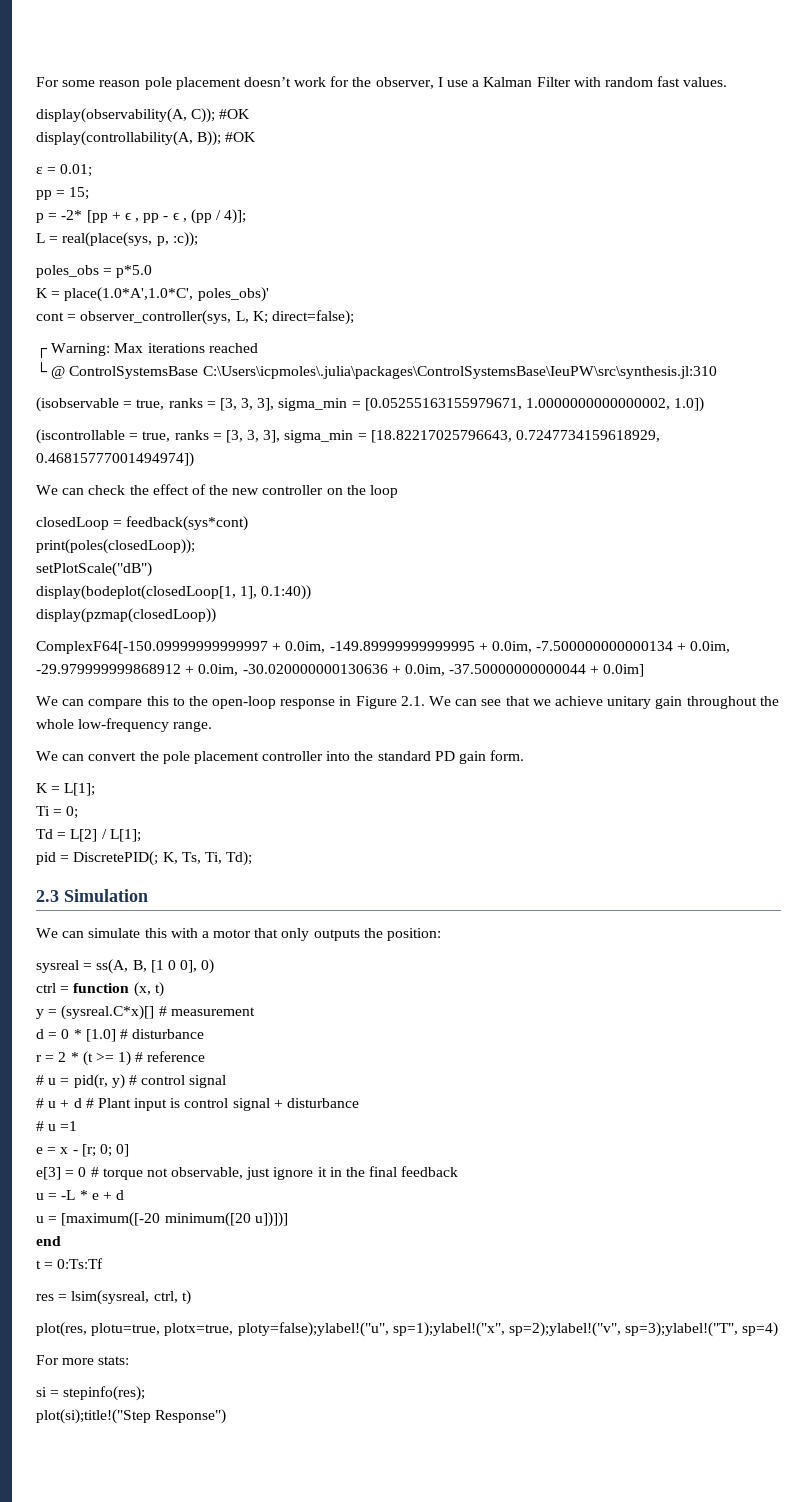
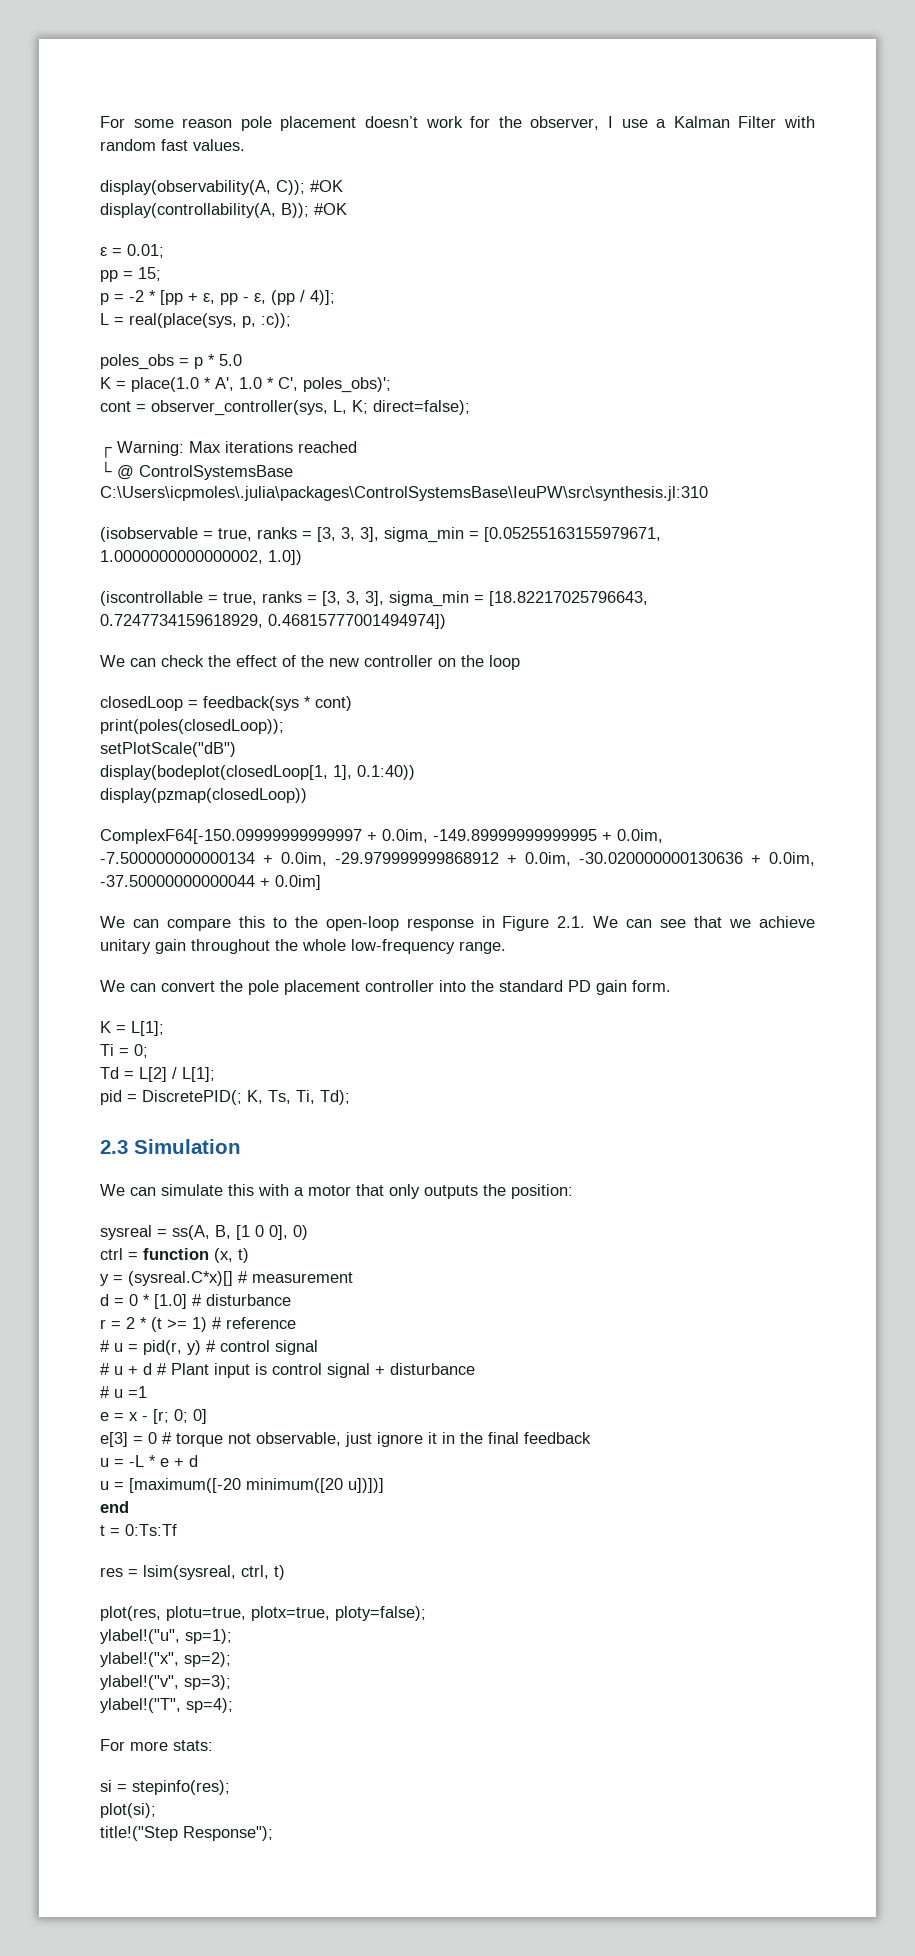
- p = -2* [pp + ϵ , pp - ϵ , (pp / 4)];
+ p = -2 * [pp + ε, pp - ε, (pp / 4)];
- poles_obs = p*5.0
- K = place(1.0*A',1.0*C', poles_obs)'
+ poles_obs = p * 5.0
+ K = place(1.0 * A', 1.0 * C', poles_obs)';
- closedLoop = feedback(sys*cont)
+ closedLoop = feedback(sys * cont)
- plot(res, plotu=true, plotx=true, ploty=false);ylabel!("u", sp=1);ylabel!("x", sp=2);ylabel!("v", sp=3);ylabel!("T", sp=4)
+ plot(res, plotu=true, plotx=true, ploty=false);
+ ylabel!("u", sp=1);
+ ylabel!("x", sp=2);
+ ylabel!("v", sp=3);
+ ylabel!("T", sp=4);
- plot(si);title!("Step Response")
+ plot(si);
+ title!("Step Response");

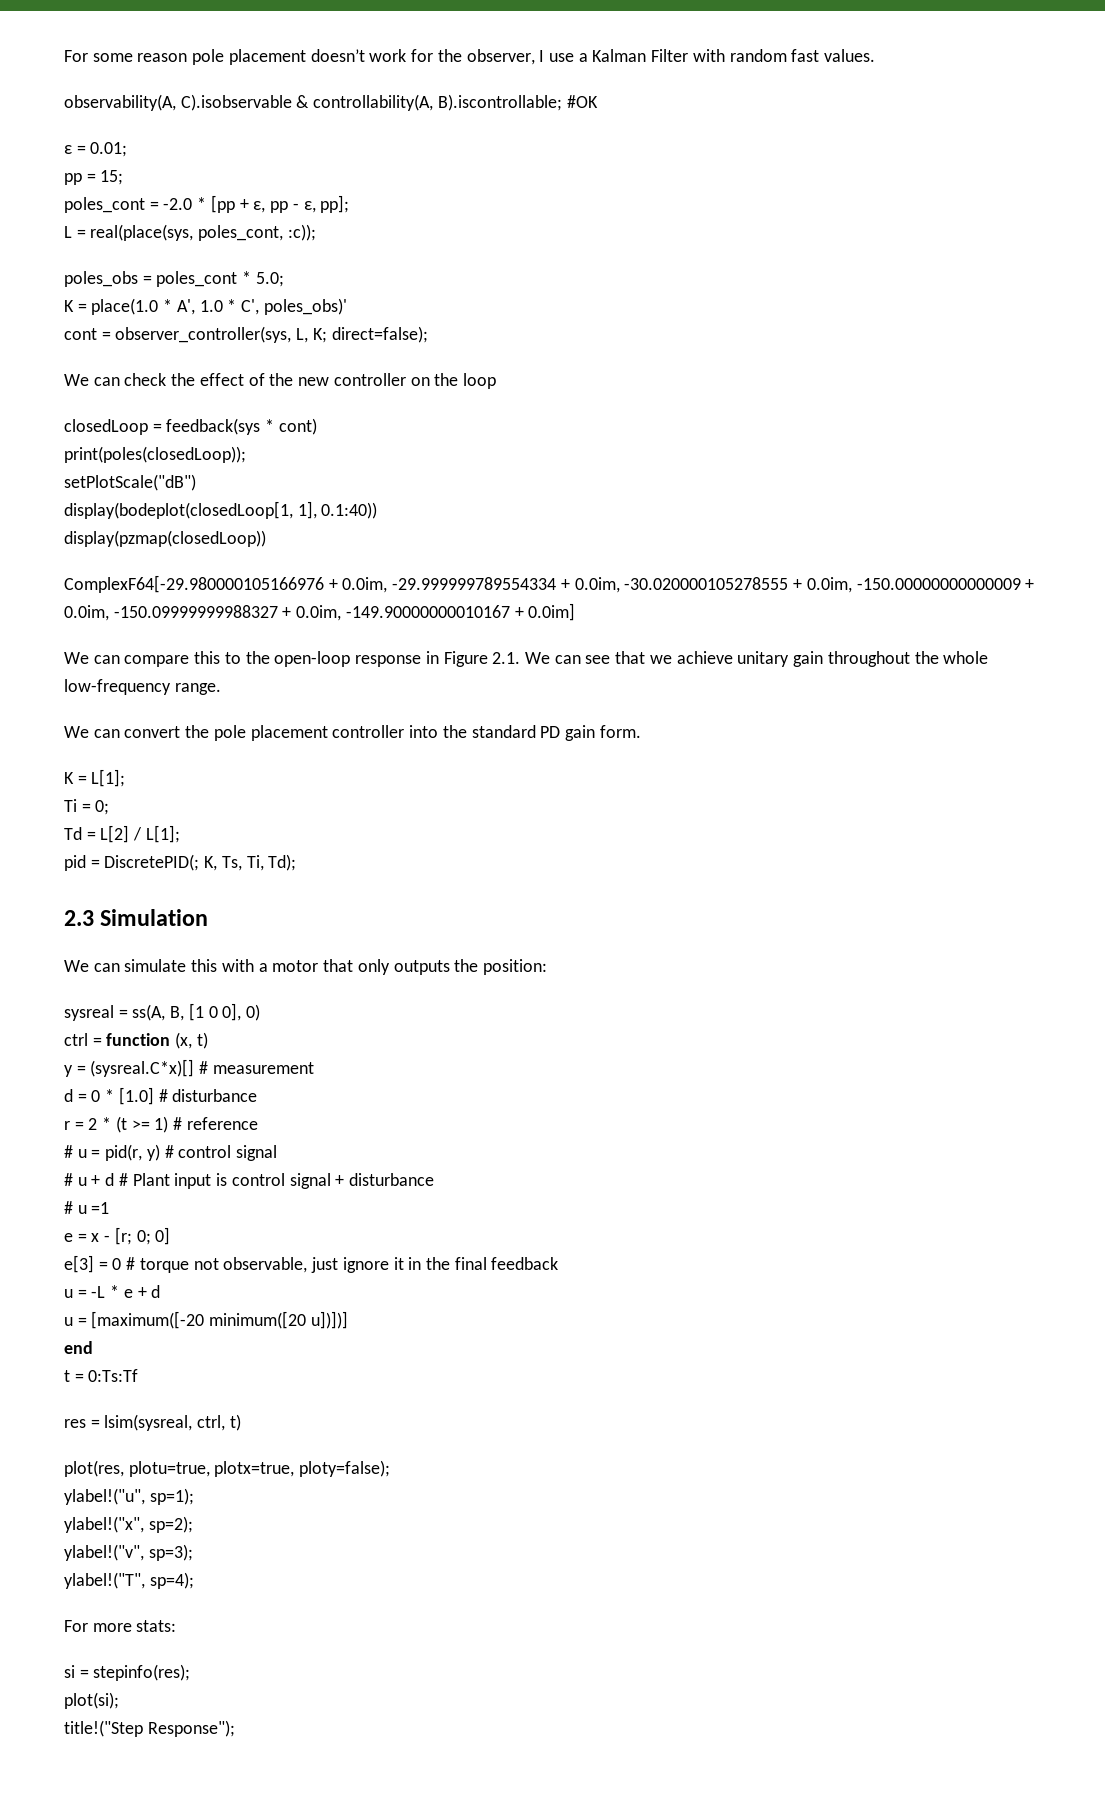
- display(observability(A, C)); #OK
- display(controllability(A, B)); #OK
+ observability(A, C).isobservable & controllability(A, B).iscontrollable; #OK
- p = -2 * [pp + ε, pp - ε, (pp / 4)];
+ poles_cont = -2.0 * [pp + ε, pp - ε, pp];
- L = real(place(sys, p, :c));
+ L = real(place(sys, poles_cont, :c));
- poles_obs = p * 5.0
+ poles_obs = poles_cont * 5.0;
- K = place(1.0 * A', 1.0 * C', poles_obs)';
+ K = place(1.0 * A', 1.0 * C', poles_obs)'
- ┌ Warning: Max iterations reached
- └ @ ControlSystemsBase C:\Users\icpmoles\.julia\packages\ControlSystemsBase\IeuPW\src\synthesis.jl:310
- (isobservable = true, ranks = [3, 3, 3], sigma_min = [0.05255163155979671, 1.0000000000000002, 1.0])
- (iscontrollable = true, ranks = [3, 3, 3], sigma_min = [18.82217025796643, 0.7247734159618929, 0.46815777001494974])
- ComplexF64[-150.09999999999997 + 0.0im, -149.89999999999995 + 0.0im, -7.500000000000134 + 0.0im, -29.979999999868912 + 0.0im, -30.020000000130636 + 0.0im, -37.50000000000044 + 0.0im]
+ ComplexF64[-29.980000105166976 + 0.0im, -29.999999789554334 + 0.0im, -30.020000105278555 + 0.0im, -150.00000000000009 + 0.0im, -150.09999999988327 + 0.0im, -149.90000000010167 + 0.0im]

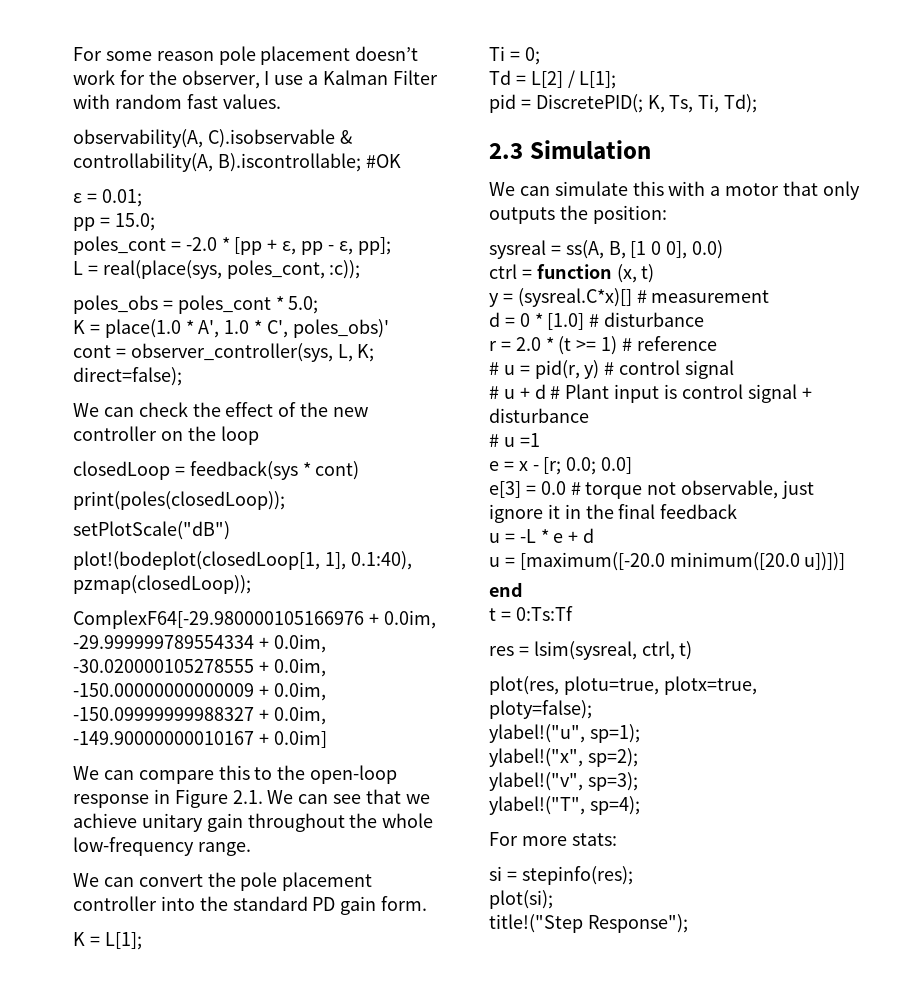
- pp = 15;
+ pp = 15.0;
- display(bodeplot(closedLoop[1, 1], 0.1:40))
- display(pzmap(closedLoop))
+ plot!(bodeplot(closedLoop[1, 1], 0.1:40), pzmap(closedLoop));
- sysreal = ss(A, B, [1 0 0], 0)
+ sysreal = ss(A, B, [1 0 0], 0.0)
- r = 2 * (t >= 1) # reference
+ r = 2.0 * (t >= 1) # reference
- e = x - [r; 0; 0]
+ e = x - [r; 0.0; 0.0]
- e[3] = 0 # torque not observable, just ignore it in the final feedback
+ e[3] = 0.0 # torque not observable, just ignore it in the final feedback
- u = [maximum([-20 minimum([20 u])])]
+ u = [maximum([-20.0 minimum([20.0 u])])]

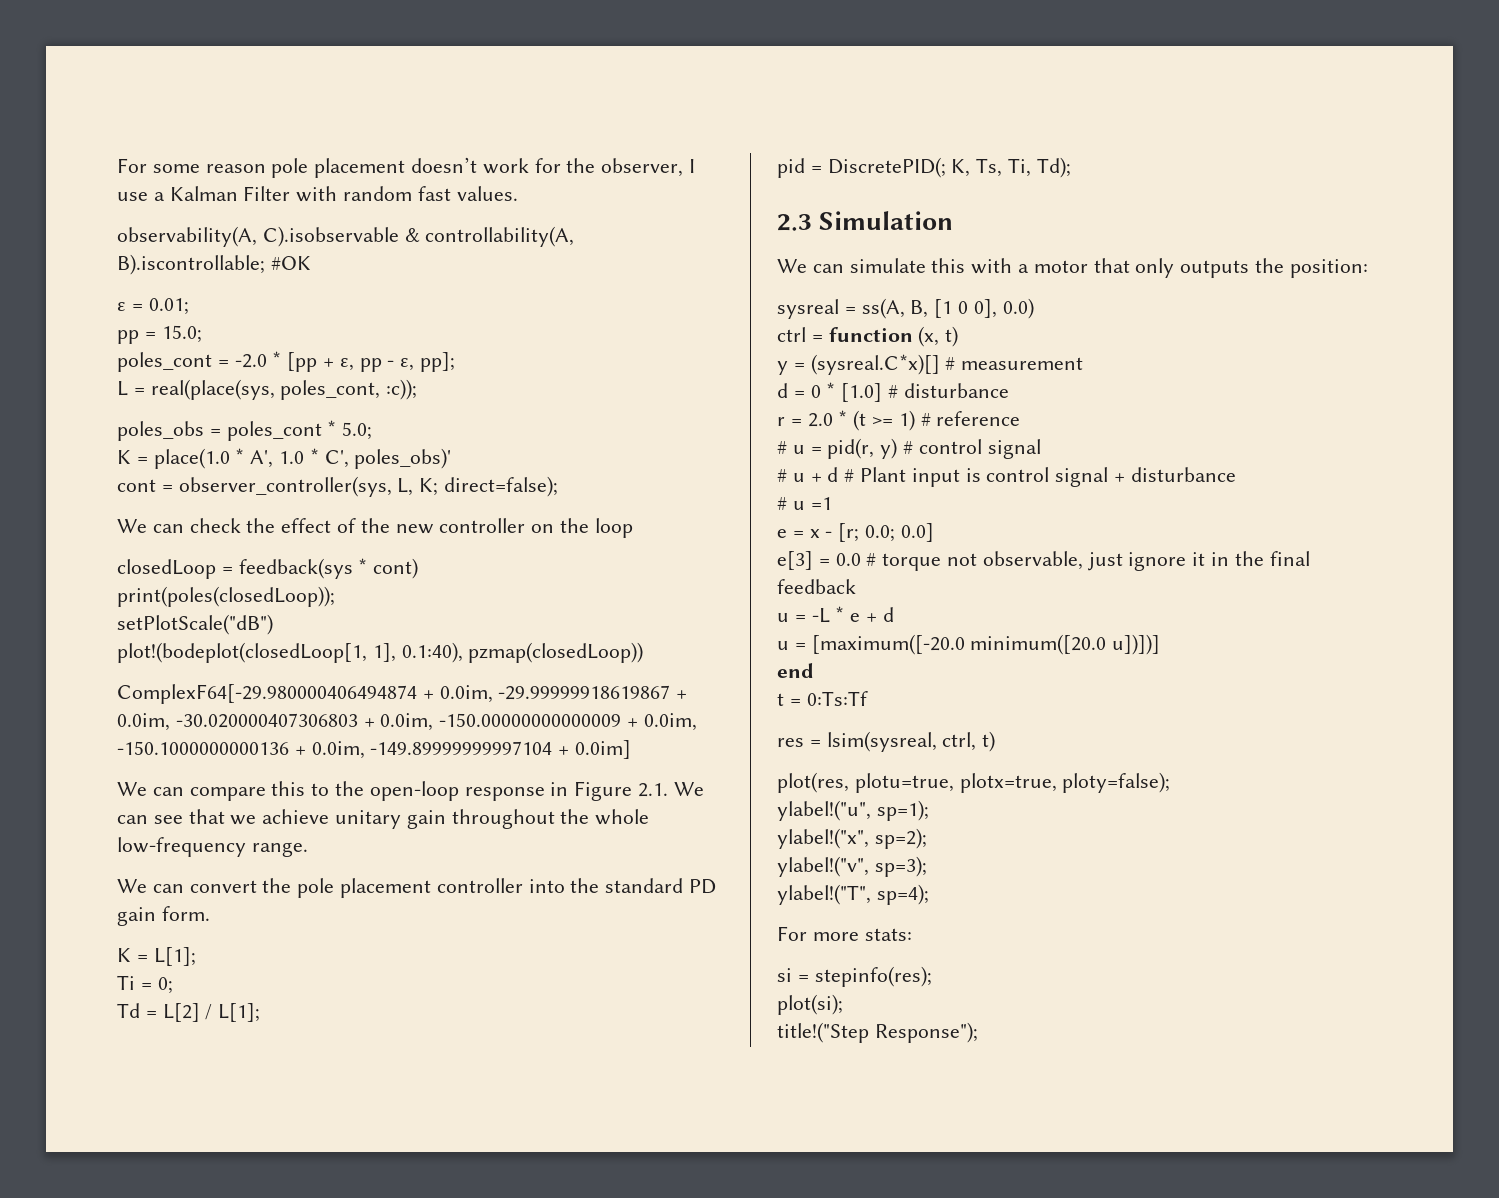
- plot!(bodeplot(closedLoop[1, 1], 0.1:40), pzmap(closedLoop));
- ComplexF64[-29.980000105166976 + 0.0im, -29.999999789554334 + 0.0im, -30.020000105278555 + 0.0im, -150.00000000000009 + 0.0im, -150.09999999988327 + 0.0im, -149.90000000010167 + 0.0im]
+ plot!(bodeplot(closedLoop[1, 1], 0.1:40), pzmap(closedLoop))
+ ComplexF64[-29.980000406494874 + 0.0im, -29.99999918619867 + 0.0im, -30.020000407306803 + 0.0im, -150.00000000000009 + 0.0im, -150.1000000000136 + 0.0im, -149.89999999997104 + 0.0im]

